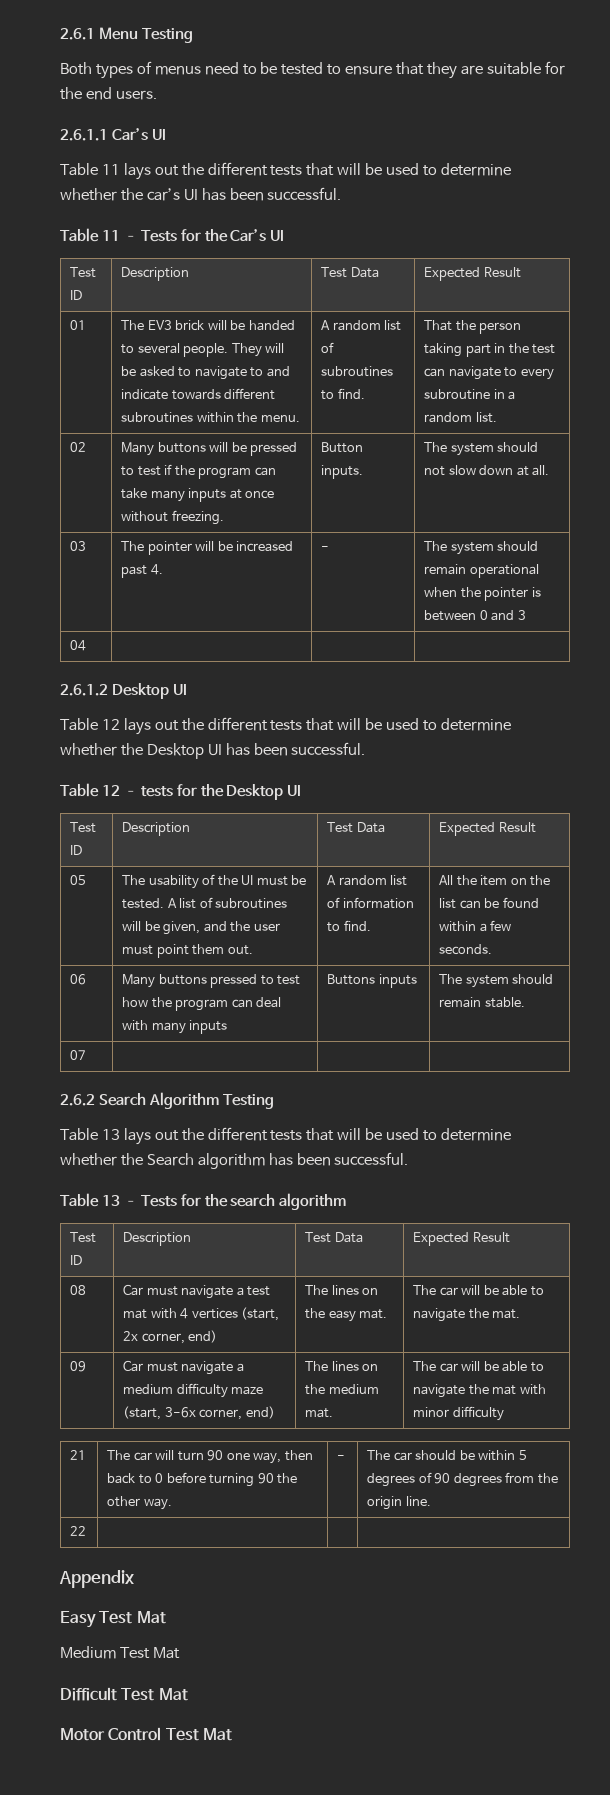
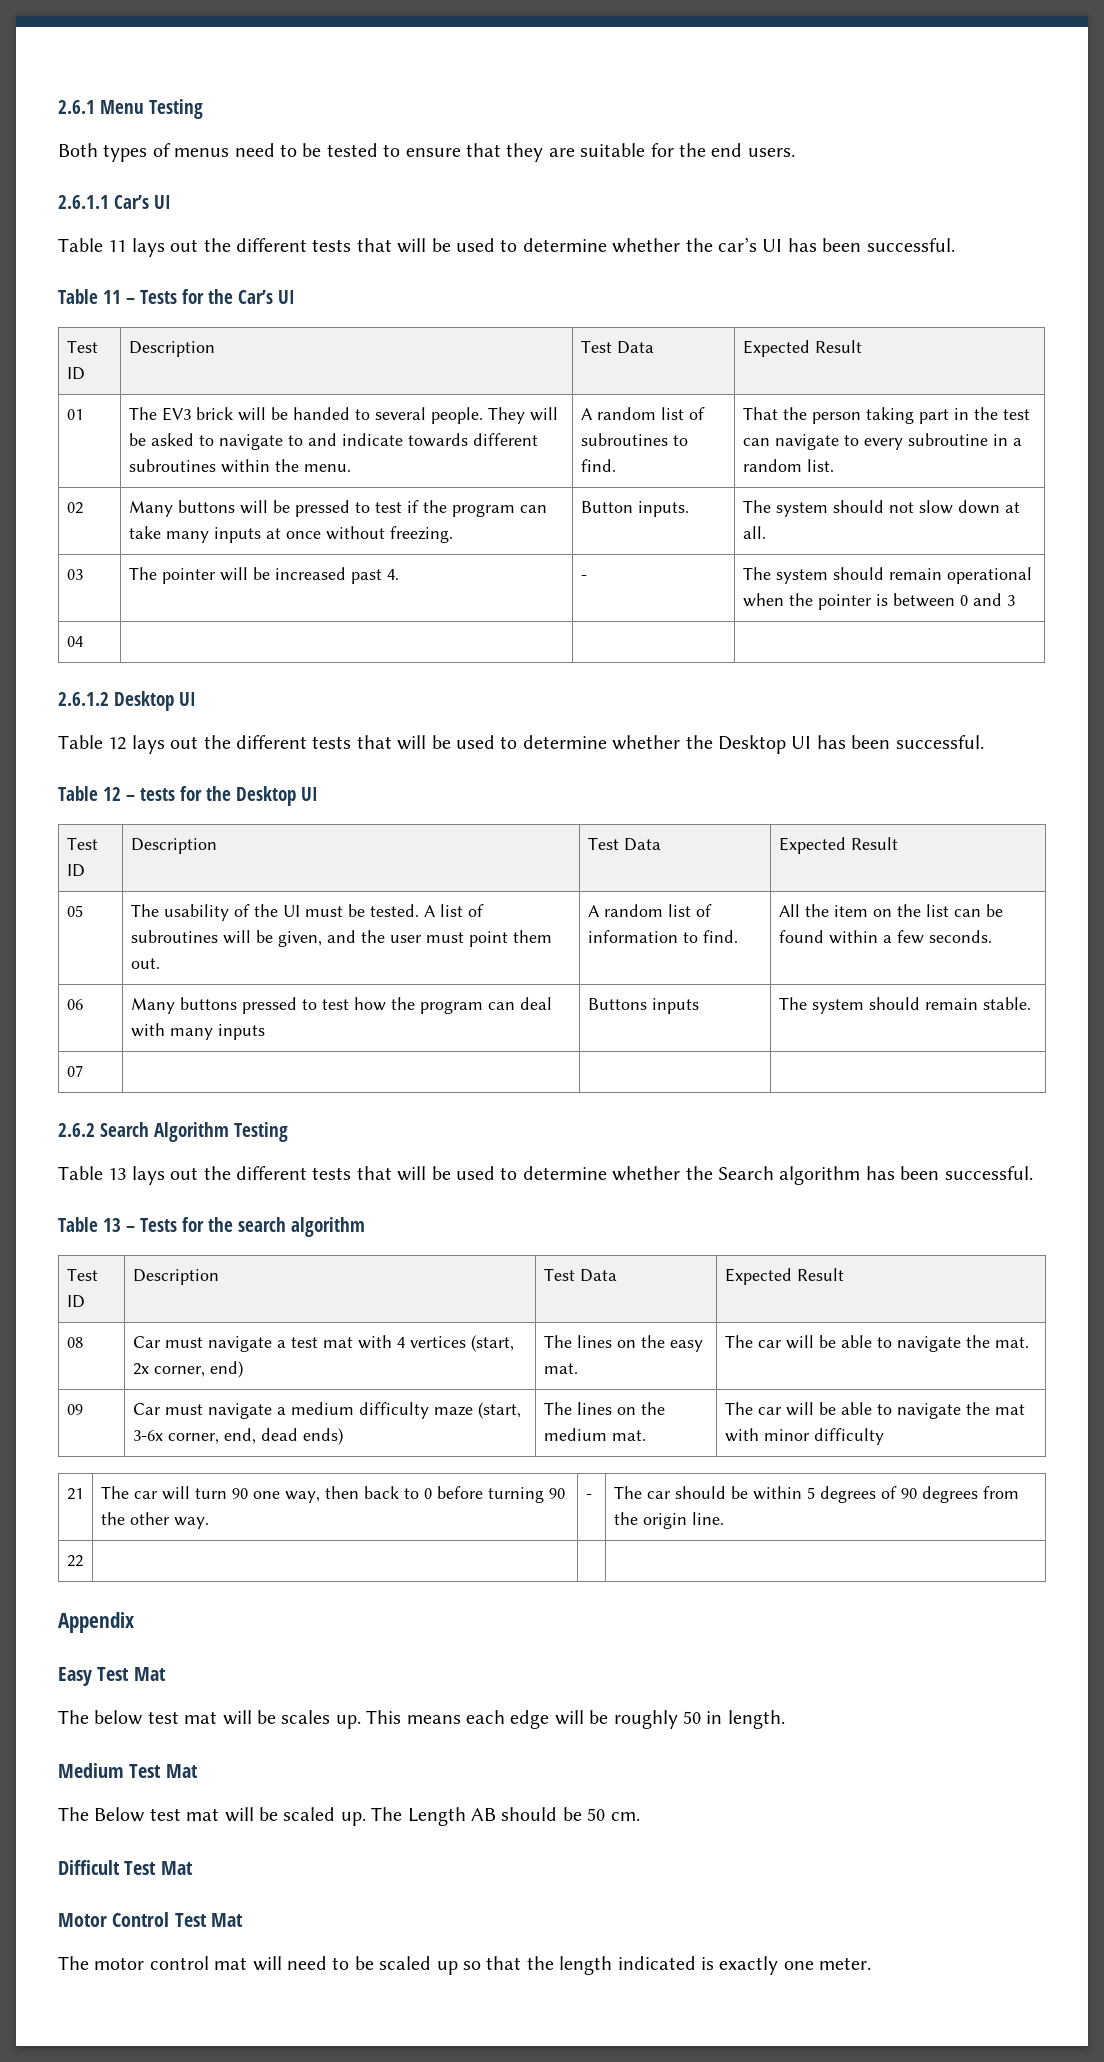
- 09 | Car must navigate a medium difficulty maze (start, 3-6x corner, end) | The lines on the medium mat. | The car will be able to navigate the mat with minor difficulty
+ 09 | Car must navigate a medium difficulty maze (start, 3-6x corner, end, dead ends) | The lines on the medium mat. | The car will be able to navigate the mat with minor difficulty
+ The below test mat will be scales up. This means each edge will be roughly 50 in length.
  Medium Test Mat
+ The Below test mat will be scaled up. The Length AB should be 50 cm.
+ The motor control mat will need to be scaled up so that the length indicated is exactly one meter.

